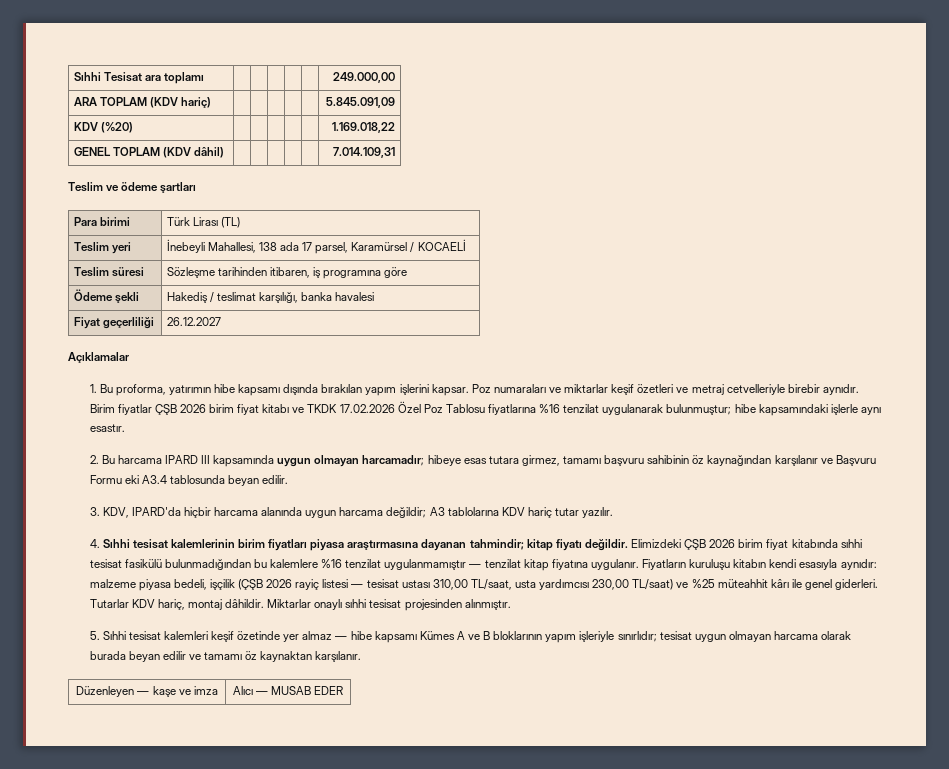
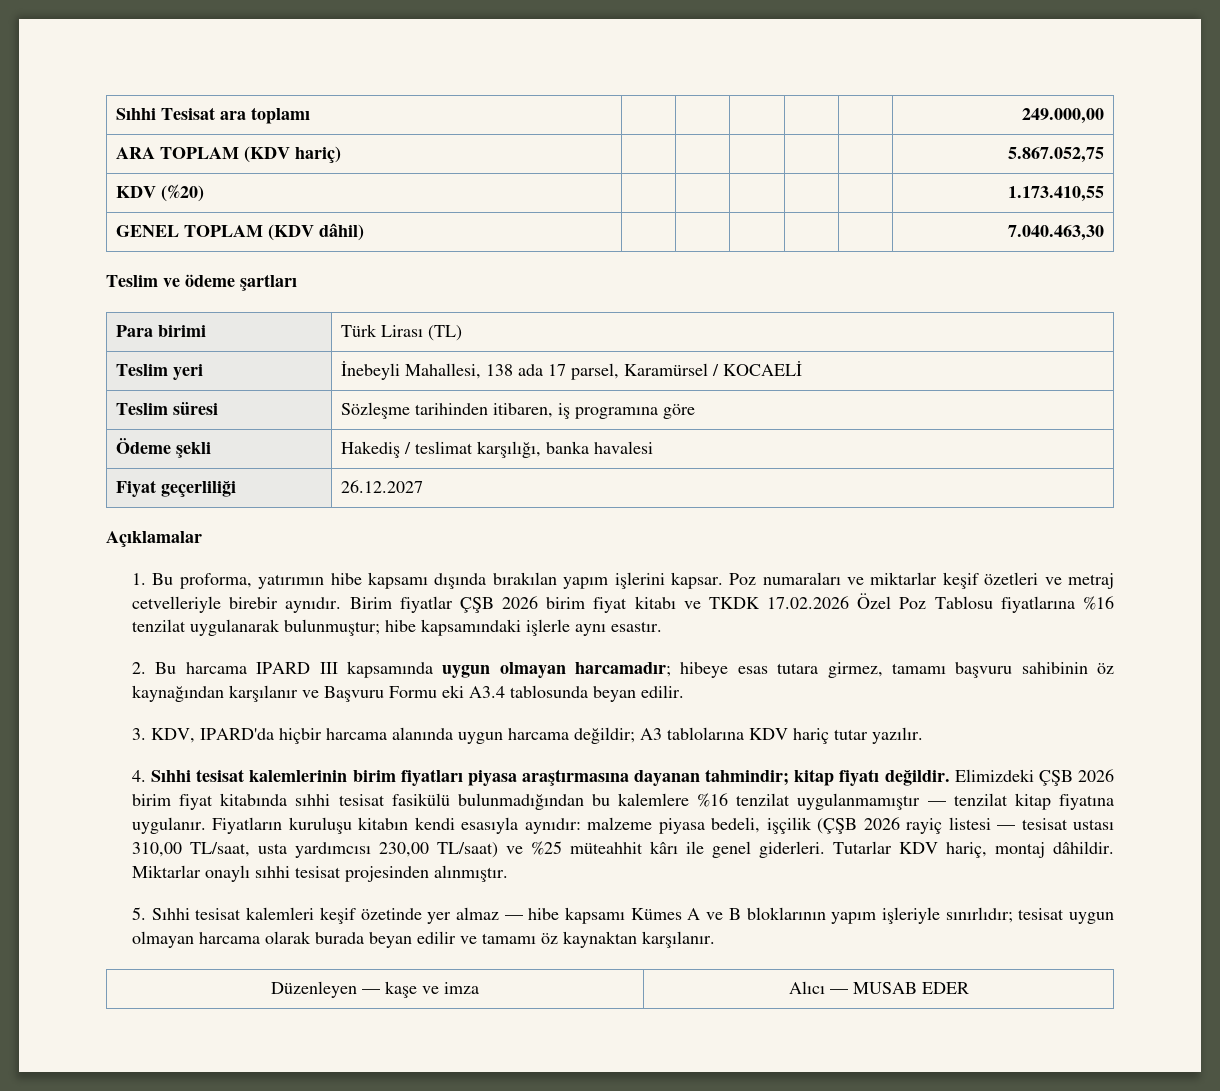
- ARA TOPLAM (KDV hariç) | | | | | | 5.845.091,09
+ ARA TOPLAM (KDV hariç) | | | | | | 5.867.052,75
- KDV (%20) | | | | | | 1.169.018,22
+ KDV (%20) | | | | | | 1.173.410,55
- GENEL TOPLAM (KDV dâhil) | | | | | | 7.014.109,31
+ GENEL TOPLAM (KDV dâhil) | | | | | | 7.040.463,30

